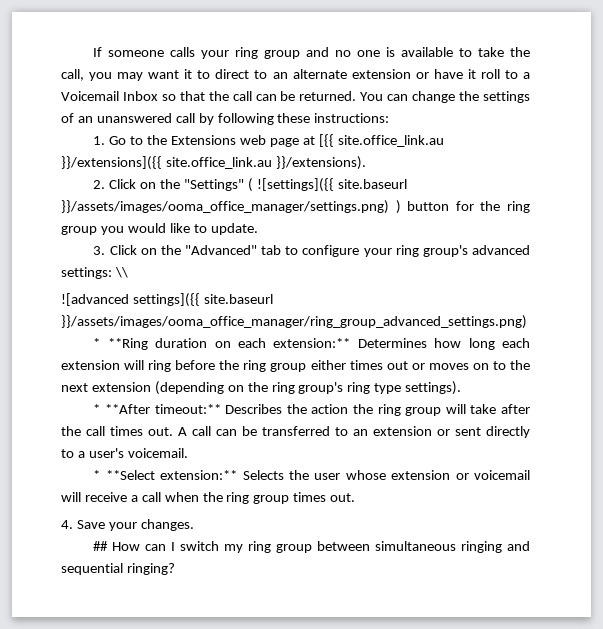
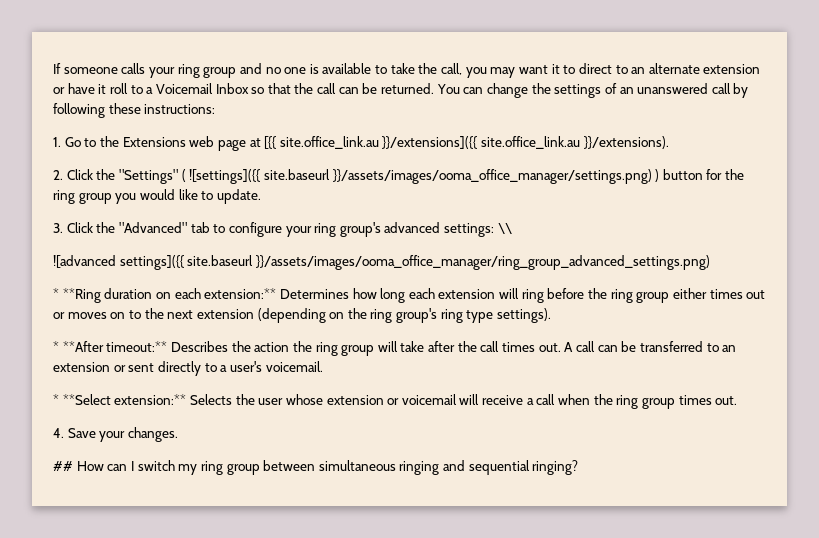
- 2. Click on the "Settings" ( ![settings]({{ site.baseurl }}/assets/images/ooma_office_manager/settings.png) ) button for the ring group you would like to update.
+ 2. Click the "Settings" ( ![settings]({{ site.baseurl }}/assets/images/ooma_office_manager/settings.png) ) button for the ring group you would like to update.
- 3. Click on the "Advanced" tab to configure your ring group's advanced settings: \\
+ 3. Click the "Advanced" tab to configure your ring group's advanced settings: \\

